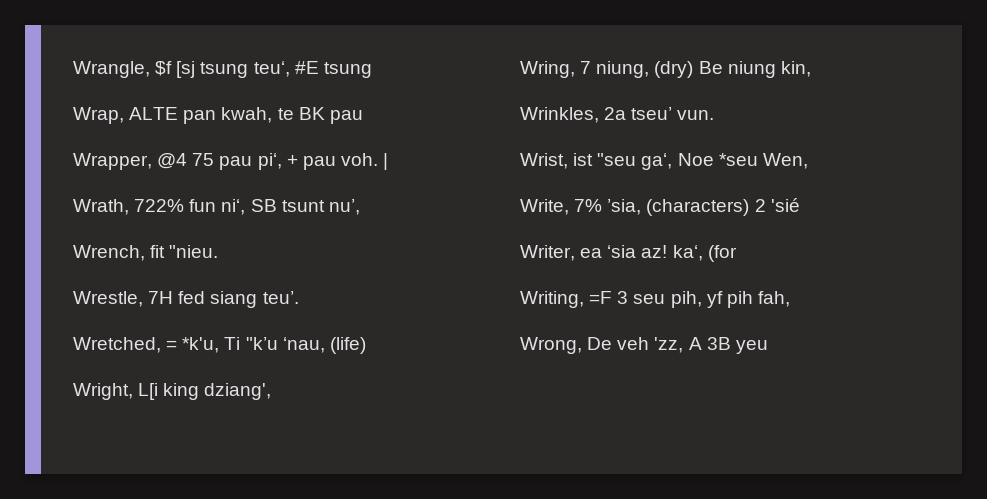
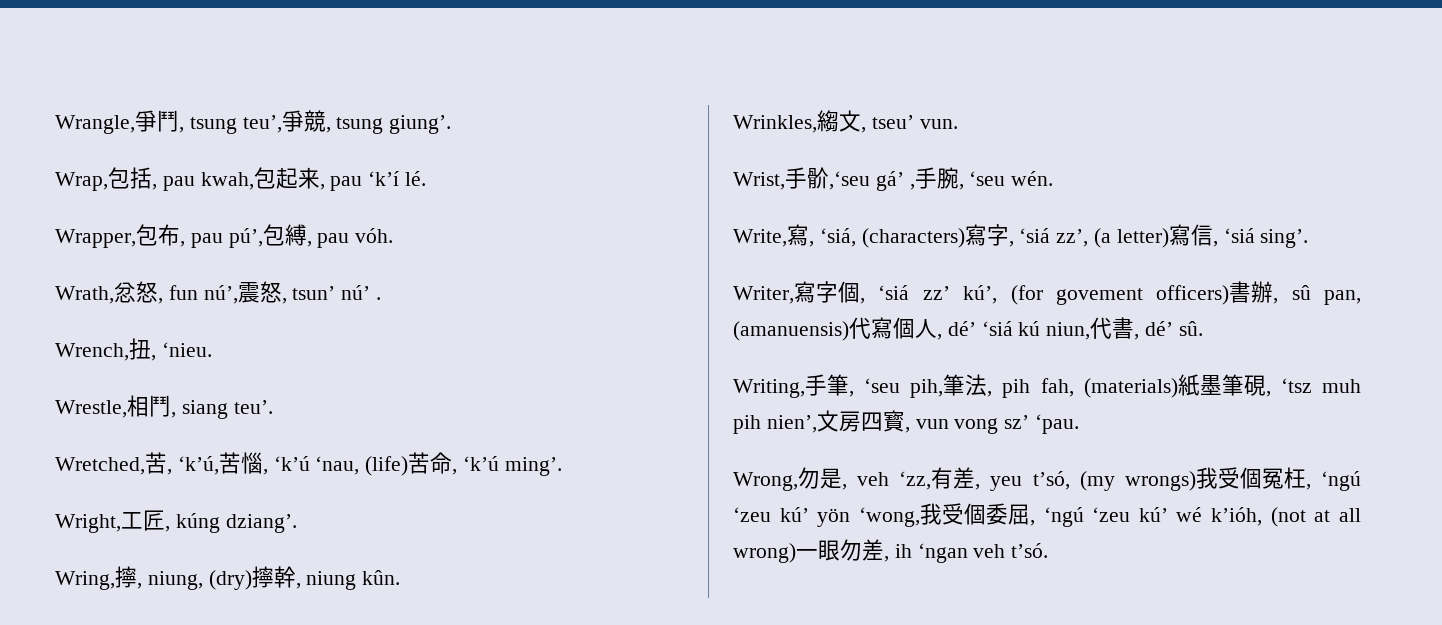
- Wrangle, $f [sj tsung teu‘, #E tsung
+ Wrangle,爭鬥, tsung teu’,爭競, tsung giung’.
- Wrap, ALTE pan kwah, te BK pau
+ Wrap,包括, pau kwah,包起来, pau ‘k’í lé.
- Wrapper, @4 75 pau pi‘, + pau voh. |
- Wrath, 722% fun ni‘, SB tsunt nu’,
+ Wrapper,包布, pau pú’,包縛, pau vóh.
+ Wrath,忿怒, fun nú’,震怒, tsun’ nú’ .
- Wrench, fit "nieu.
+ Wrench,扭, ‘nieu.
- Wrestle, 7H fed siang teu’.
+ Wrestle,相鬥, siang teu’.
- Wretched, = *k'u, Ti "k’u ‘nau, (life)
- Wright, L[i king dziang',
+ Wretched,苦, ‘k’ú,苦惱, ‘k’ú ‘nau, (life)苦命, ‘k’ú ming’.
+ Wright,工匠, kúng dziang’.
- Wring, 7 niung, (dry) Be niung kin,
+ Wring,擰, niung, (dry)擰幹, niung kûn.
- Wrinkles, 2a tseu’ vun.
+ Wrinkles,縐文, tseu’ vun.
- Wrist, ist "seu ga‘, Noe *seu Wen,
- Write, 7% ’sia, (characters) 2 'sié
- Writer, ea ‘sia az! ka‘, (for
- Writing, =F 3 seu pih, yf pih fah,
- Wrong, De veh 'zz, A 3B yeu
+ Wrist,手骱,‘seu gá’ ,手腕, ‘seu wén.
+ Write,寫, ‘siá, (characters)寫字, ‘siá zz’, (a letter)寫信, ‘siá sing’.
+ Writer,寫字個, ‘siá zz’ kú’, (for govement officers)書辦, sû pan, (amanuensis)代寫個人, dé’ ‘siá kú niun,代書, dé’ sû.
+ Writing,手筆, ‘seu pih,筆法, pih fah, (materials)紙墨筆硯, ‘tsz muh pih nien’,文房四寳, vun vong sz’ ‘pau.
+ Wrong,勿是, veh ‘zz,有差, yeu t’só, (my wrongs)我受個冤枉, ‘ngú ‘zeu kú’ yön ‘wong,我受個委屈, ‘ngú ‘zeu kú’ wé k’ióh, (not at all wrong)一眼勿差, ih ‘ngan veh t’só.

